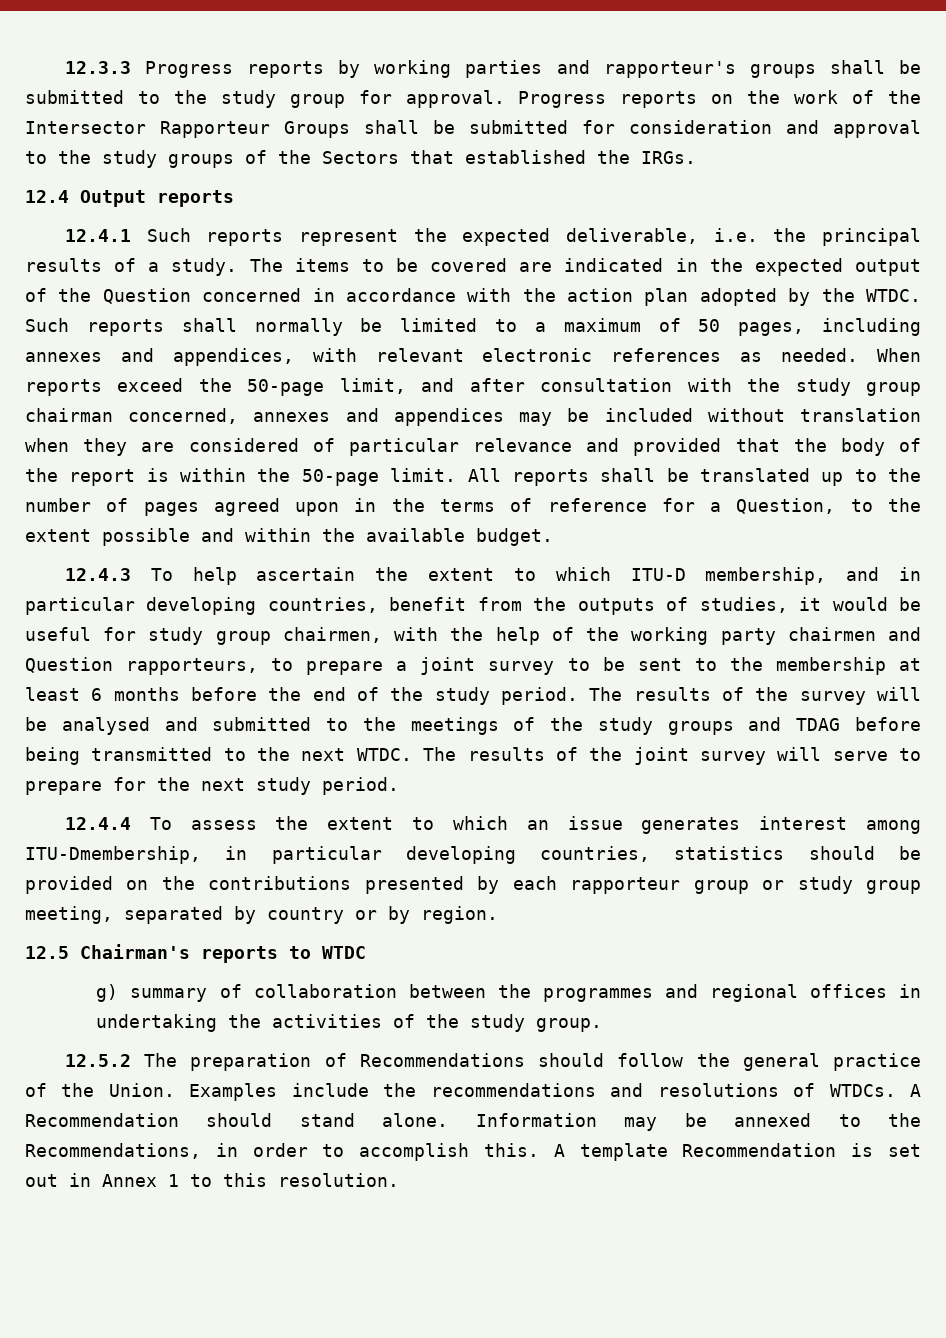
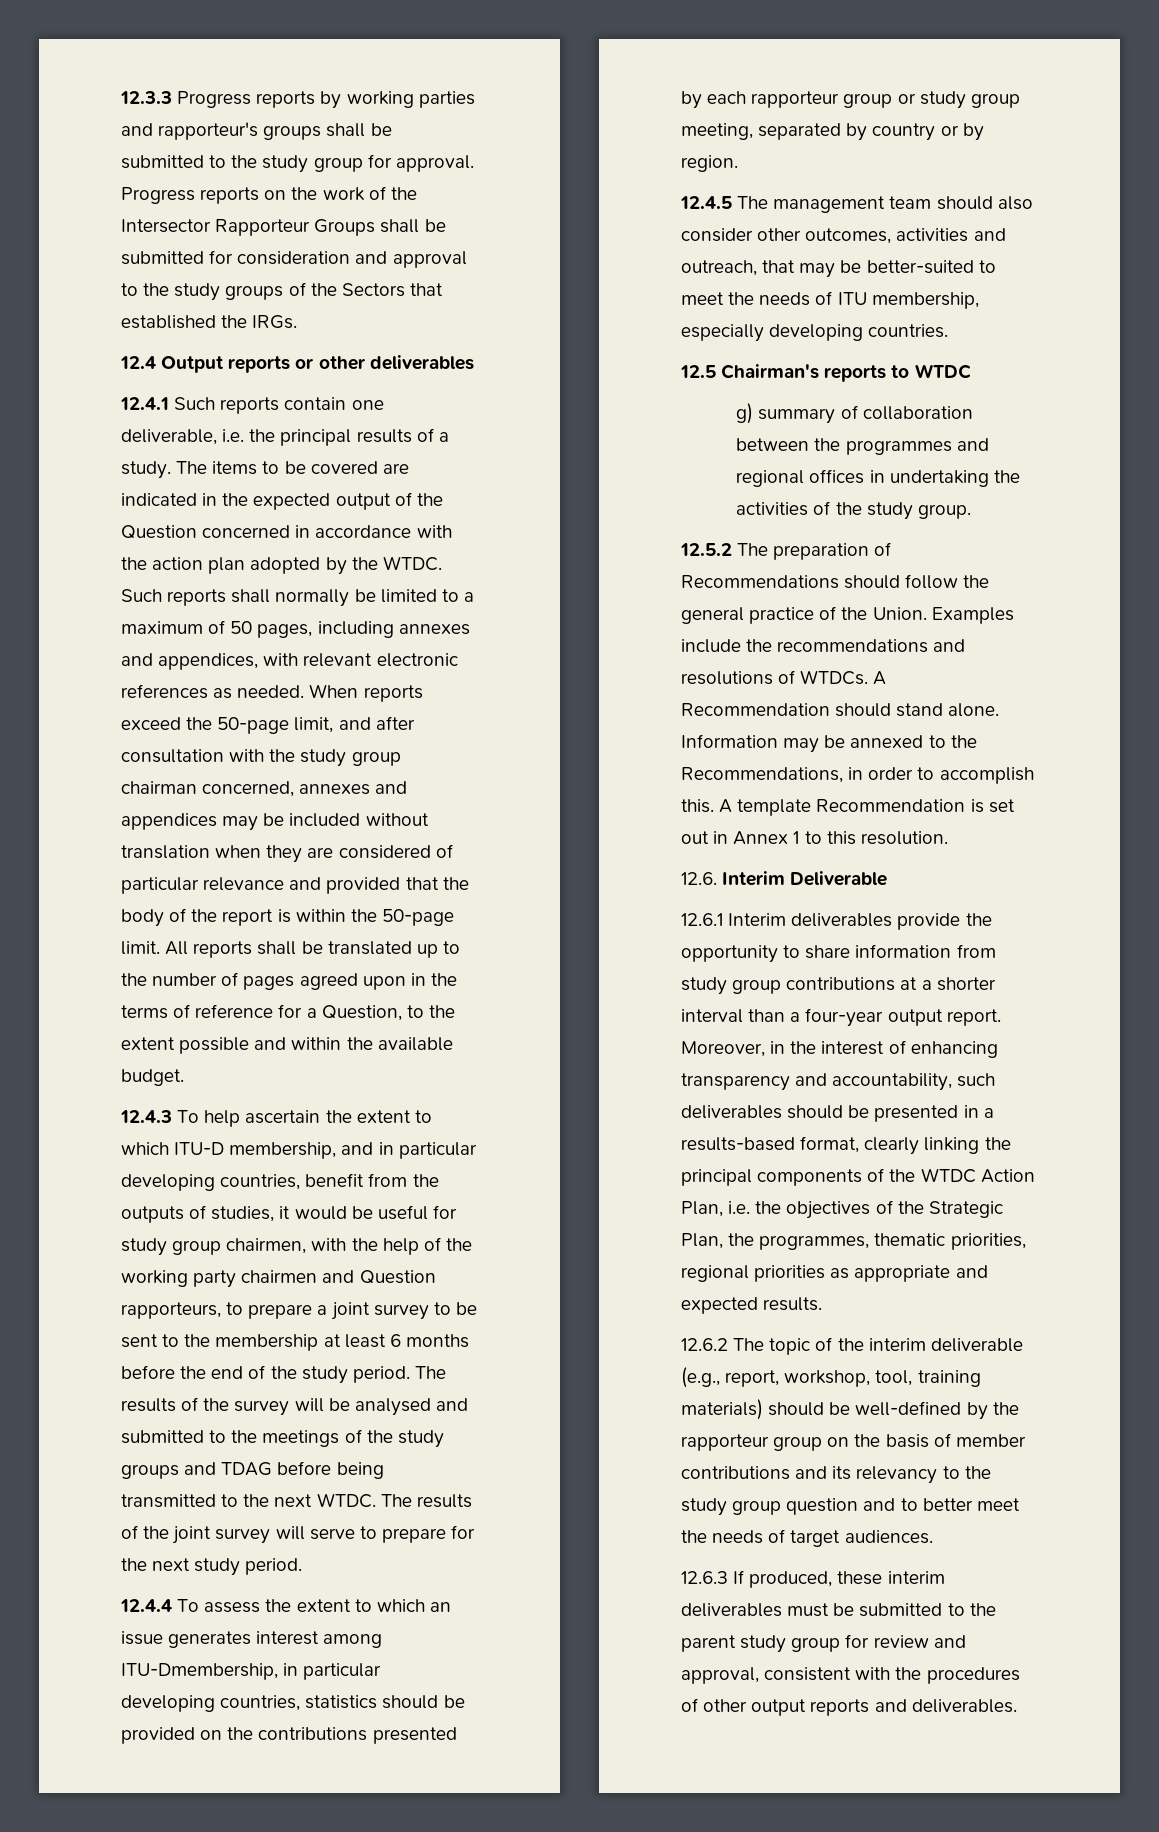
- 12.4 Output reports
+ 12.4 Output reports or other deliverables
- 12.4.1 Such reports represent the expected deliverable, i.e. the principal results of a study.
+ 12.4.1 Such reports contain one deliverable, i.e. the principal results of a study.
+ 12.4.5 The management team should also consider other outcomes, activities and outreach, that may be better-suited to meet the needs of ITU membership, especially developing countries.
+ 12.6. Interim Deliverable
+ 12.6.1 Interim deliverables provide the opportunity to share information from study group contributions at a shorter interval than a four-year output report. Moreover, in the interest of enhancing transparency and accountability, such deliverables should be presented in a results-based format, clearly linking the principal components of the WTDC Action Plan, i.e. the objectives of the Strategic Plan, the programmes, thematic priorities, regional priorities as appropriate and expected results.
+ 12.6.2 The topic of the interim deliverable (e.g., report, workshop, tool, training materials) should be well-defined by the rapporteur group on the basis of member contributions and its relevancy to the study group question and to better meet the needs of target audiences.
+ 12.6.3 If produced, these interim deliverables must be submitted to the parent study group for review and approval, consistent with the procedures of other output reports and deliverables.

